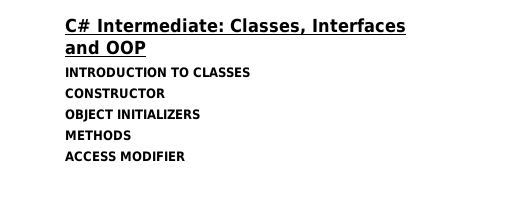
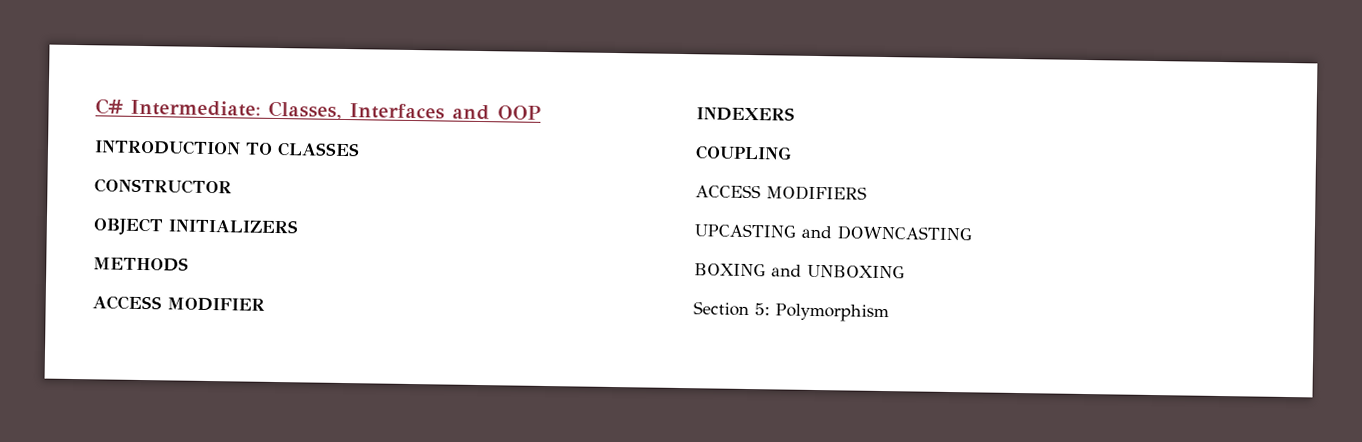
+ INDEXERS
+ COUPLING
+ ACCESS MODIFIERS
+ UPCASTING and DOWNCASTING
+ BOXING and UNBOXING
+ Section 5: Polymorphism

